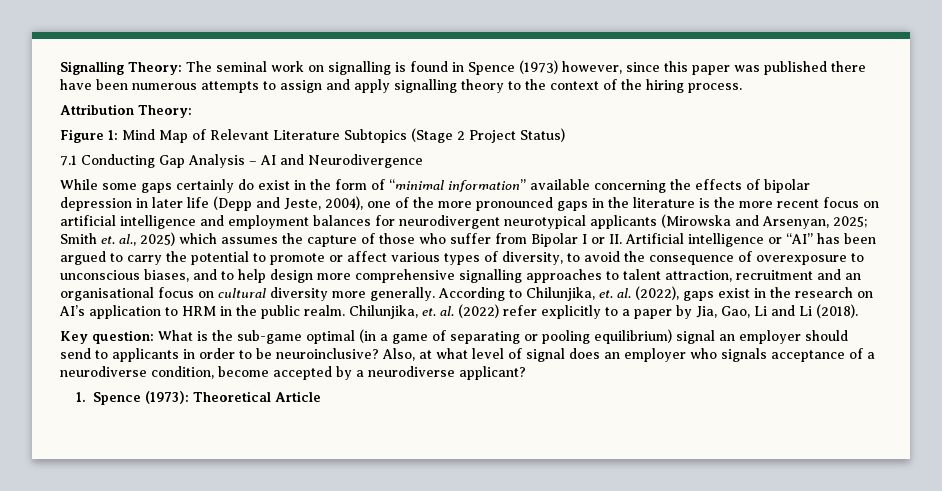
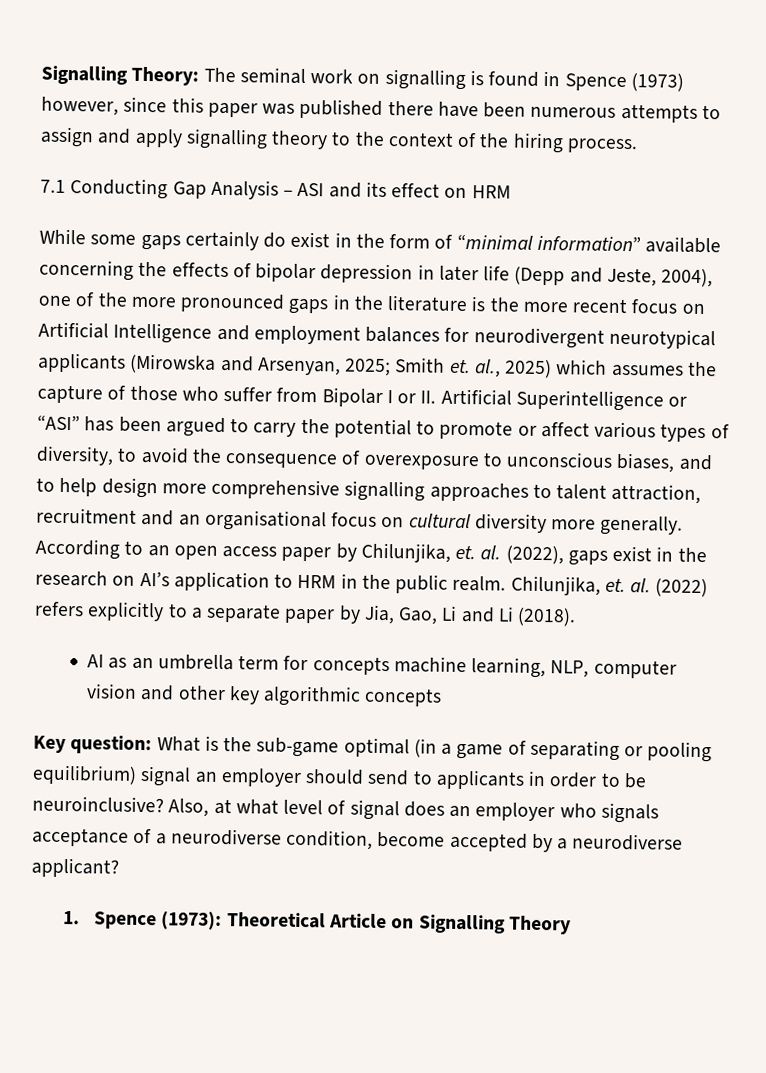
- Attribution Theory:
- Figure 1: Mind Map of Relevant Literature Subtopics (Stage 2 Project Status)
- 7.1 Conducting Gap Analysis – AI and Neurodivergence
+ 7.1 Conducting Gap Analysis – ASI and its effect on HRM
- While some gaps certainly do exist in the form of “minimal information” available concerning the effects of bipolar depression in later life (Depp and Jeste, 2004), one of the more pronounced gaps in the literature is the more recent focus on artificial intelligence and employment balances for neurodivergent neurotypical applicants (Mirowska and Arsenyan, 2025;
+ While some gaps certainly do exist in the form of “minimal information” available concerning the effects of bipolar depression in later life (Depp and Jeste, 2004), one of the more pronounced gaps in the literature is the more recent focus on Artificial Intelligence and employment balances for neurodivergent neurotypical applicants (Mirowska and Arsenyan, 2025;
- Smith et. al., 2025) which assumes the capture of those who suffer from Bipolar I or II. Artificial intelligence or “AI” has been argued to carry the potential to promote or affect various types of diversity, to avoid the consequence of overexposure to unconscious biases, and to help design more comprehensive signalling approaches to talent attraction, recruitment and an organisational focus on cultural diversity more generally.
+ Smith et. al., 2025) which assumes the capture of those who suffer from Bipolar I or II. Artificial Superintelligence or “ASI” has been argued to carry the potential to promote or affect various types of diversity, to avoid the consequence of overexposure to unconscious biases, and to help design more comprehensive signalling approaches to talent attraction, recruitment and an organisational focus on cultural diversity more generally.
- According to Chilunjika, et. al. (2022), gaps exist in the research on AI’s application to HRM in the public realm.
+ According to an open access paper by Chilunjika, et. al. (2022), gaps exist in the research on AI’s application to HRM in the public realm.
- Chilunjika, et. al. (2022) refer explicitly to a paper by Jia, Gao, Li and Li (2018).
+ Chilunjika, et. al. (2022) refers explicitly to a separate paper by Jia, Gao, Li and Li (2018).
+ AI as an umbrella term for concepts machine learning, NLP, computer vision and other key algorithmic concepts
- 1. Spence (1973): Theoretical Article
+ 1. Spence (1973): Theoretical Article on Signalling Theory

